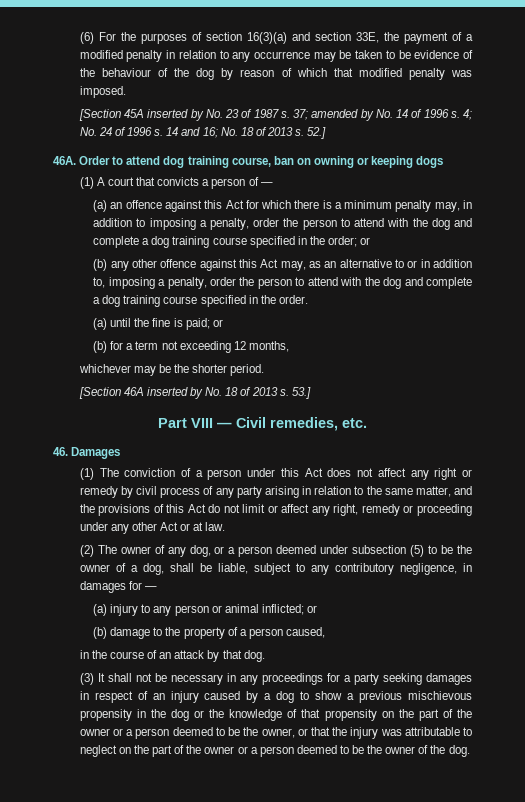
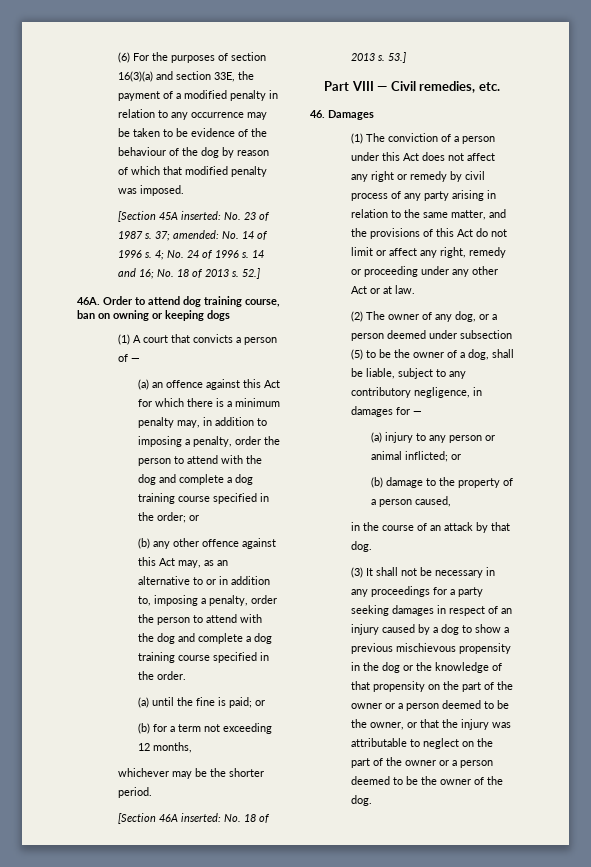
- [Section 45A inserted by No. 23 of 1987 s.
+ [Section 45A inserted: No. 23 of 1987 s.
- 37; amended by No. 14 of 1996 s.
+ 37; amended: No. 14 of 1996 s.
- [Section 46A inserted by No. 18 of 2013 s.
+ [Section 46A inserted: No. 18 of 2013 s.

